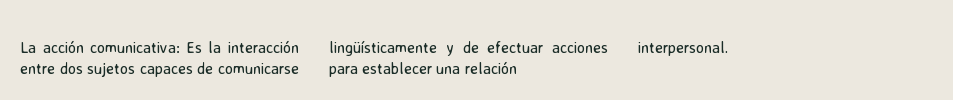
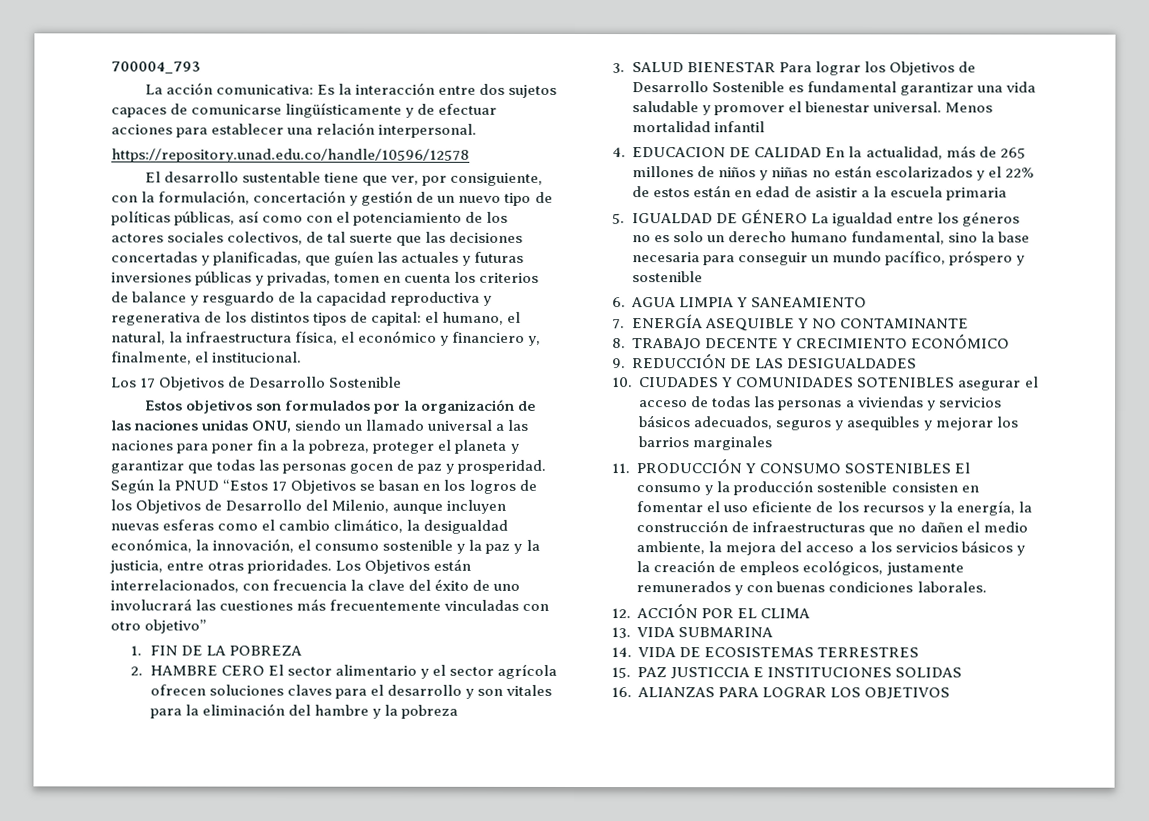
+ 700004_793
+ https://repository.unad.edu.co/handle/10596/12578
+ El desarrollo sustentable tiene que ver, por consiguiente, con la formulación, concertación y gestión de un nuevo tipo de políticas públicas, así como con el potenciamiento de los actores sociales colectivos, de tal suerte que las decisiones concertadas y planificadas, que guíen las actuales y futuras inversiones públicas y privadas, tomen en cuenta los criterios de balance y resguardo de la capacidad reproductiva y regenerativa de los distintos tipos de capital: el humano, el natural, la infraestructura física, el económico y financiero y, finalmente, el institucional.
+ Los 17 Objetivos de Desarrollo Sostenible
+ Estos objetivos son formulados por la organización de las naciones unidas ONU, siendo un llamado universal a las naciones para poner fin a la pobreza, proteger el planeta y garantizar que todas las personas gocen de paz y prosperidad. Según la PNUD “Estos 17 Objetivos se basan en los logros de los Objetivos de Desarrollo del Milenio, aunque incluyen nuevas esferas como el cambio climático, la desigualdad económica, la innovación, el consumo sostenible y la paz y la justicia, entre otras prioridades. Los Objetivos están interrelacionados, con frecuencia la clave del éxito de uno involucrará las cuestiones más frecuentemente vinculadas con otro objetivo”
+ 1. FIN DE LA POBREZA
+ 2. HAMBRE CERO El sector alimentario y el sector agrícola ofrecen soluciones claves para el desarrollo y son vitales para la eliminación del hambre y la pobreza
+ 3. SALUD BIENESTAR Para lograr los Objetivos de Desarrollo Sostenible es fundamental garantizar una vida saludable y promover el bienestar universal. Menos mortalidad infantil
+ 4. EDUCACION DE CALIDAD En la actualidad, más de 265 millones de niños y niñas no están escolarizados y el 22% de estos están en edad de asistir a la escuela primaria
+ 5. IGUALDAD DE GÉNERO La igualdad entre los géneros no es solo un derecho humano fundamental, sino la base necesaria para conseguir un mundo pacífico, próspero y sostenible
+ 6. AGUA LIMPIA Y SANEAMIENTO
+ 7. ENERGÍA ASEQUIBLE Y NO CONTAMINANTE
+ 8. TRABAJO DECENTE Y CRECIMIENTO ECONÓMICO
+ 9. REDUCCIÓN DE LAS DESIGUALDADES
+ 10. CIUDADES Y COMUNIDADES SOTENIBLES asegurar el acceso de todas las personas a viviendas y servicios básicos adecuados, seguros y asequibles y mejorar los barrios marginales
+ 11. PRODUCCIÓN Y CONSUMO SOSTENIBLES El consumo y la producción sostenible consisten en fomentar el uso eficiente de los recursos y la energía, la construcción de infraestructuras que no dañen el medio ambiente, la mejora del acceso a los servicios básicos y la creación de empleos ecológicos, justamente remunerados y con buenas condiciones laborales.
+ 12. ACCIÓN POR EL CLIMA
+ 13. VIDA SUBMARINA
+ 14. VIDA DE ECOSISTEMAS TERRESTRES
+ 15. PAZ JUSTICCIA E INSTITUCIONES SOLIDAS
+ 16. ALIANZAS PARA LOGRAR LOS OBJETIVOS

